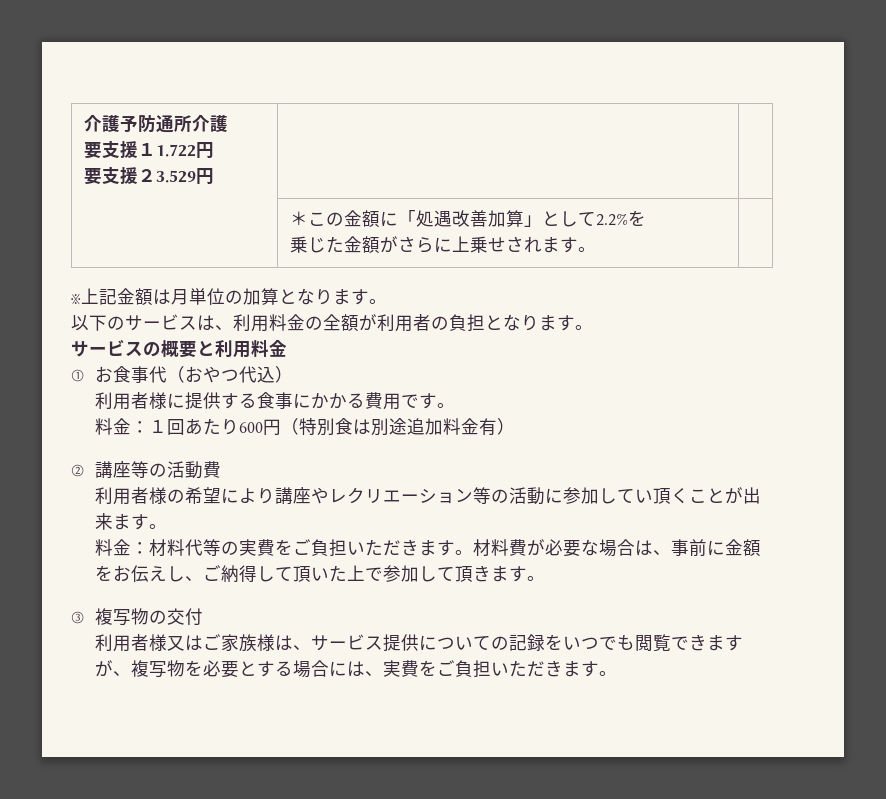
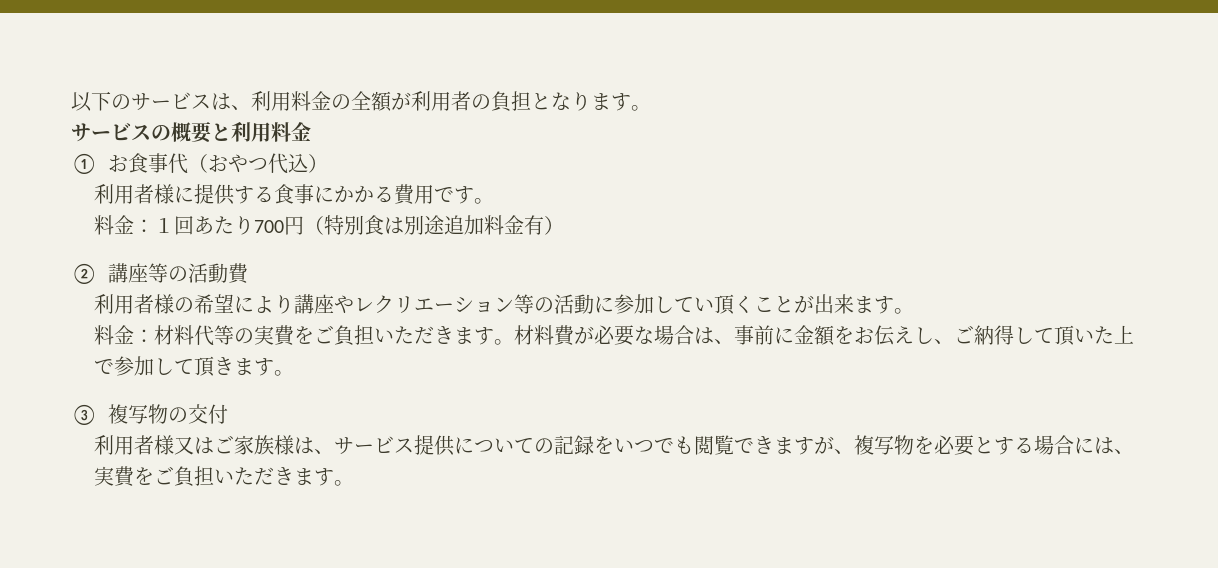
- 介護予防通所介護
- 要支援１1.722円
- 要支援２3.529円 | |
- | ＊この金額に「処遇改善加算」として2.2%を
- 乗じた金額がさらに上乗せされます。 |
- ※上記金額は月単位の加算となります。
- 料金：１回あたり600円（特別食は別途追加料金有）
+ 料金：１回あたり700円（特別食は別途追加料金有）

